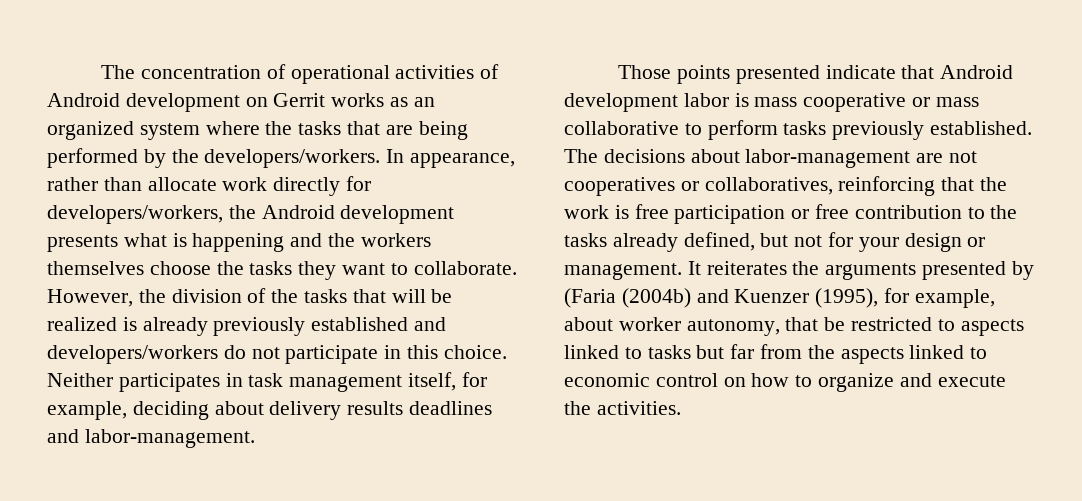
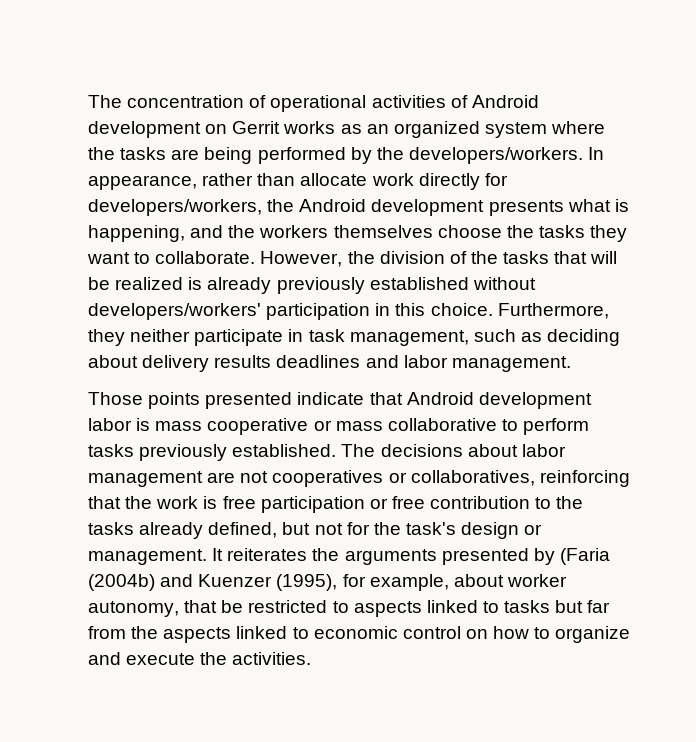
- The concentration of operational activities of Android development on Gerrit works as an organized system where the tasks that are being performed by the developers/workers.
+ The concentration of operational activities of Android development on Gerrit works as an organized system where the tasks are being performed by the developers/workers.
- In appearance, rather than allocate work directly for developers/workers, the Android development presents what is happening and the workers themselves choose the tasks they want to collaborate.
+ In appearance, rather than allocate work directly for developers/workers, the Android development presents what is happening, and the workers themselves choose the tasks they want to collaborate.
- However, the division of the tasks that will be realized is already previously established and developers/workers do not participate in this choice. Neither participates in task management itself, for example, deciding about delivery results deadlines and labor-management.
+ However, the division of the tasks that will be realized is already previously established without developers/workers' participation in this choice. Furthermore, they neither participate in task management, such as deciding about delivery results deadlines and labor management.
- The decisions about labor-management are not cooperatives or collaboratives, reinforcing that the work is free participation or free contribution to the tasks already defined, but not for your design or management.
+ The decisions about labor management are not cooperatives or collaboratives, reinforcing that the work is free participation or free contribution to the tasks already defined, but not for the task's design or management.

